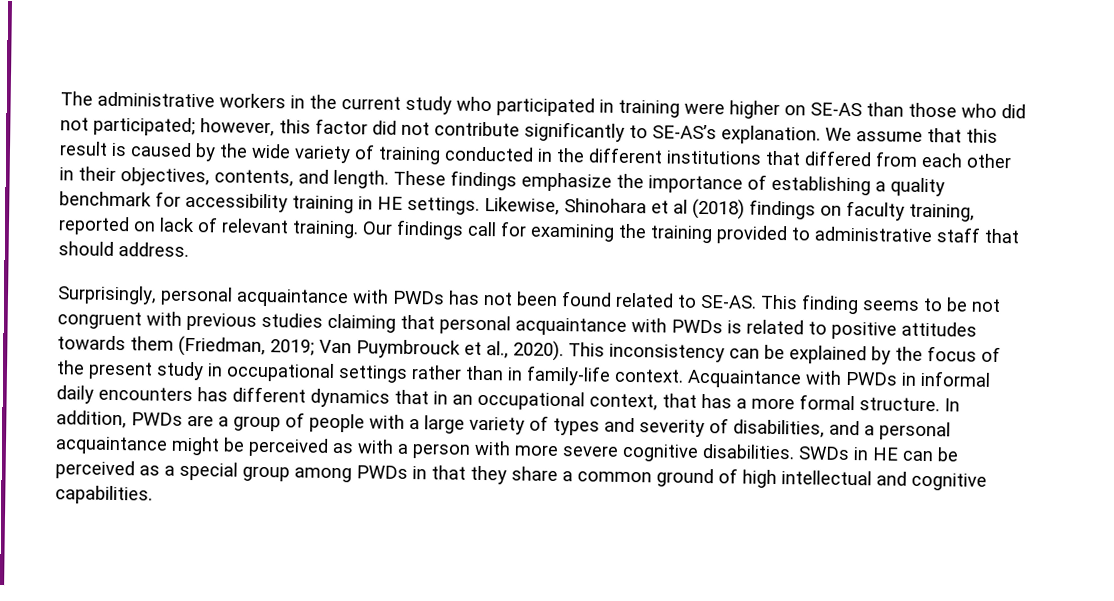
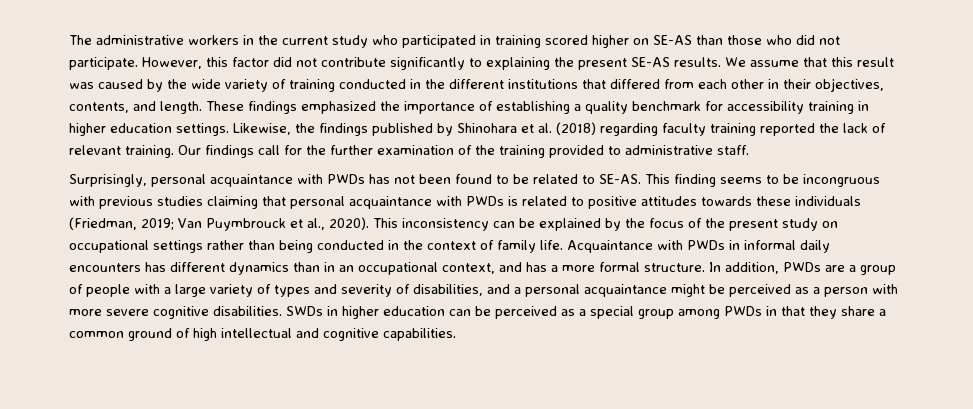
- The administrative workers in the current study who participated in training were higher on SE-AS than those who did not participated; however, this factor did not contribute significantly to SE-AS’s explanation.
+ The administrative workers in the current study who participated in training scored higher on SE-AS than those who did not participate. However, this factor did not contribute significantly to explaining the present SE-AS results.
- We assume that this result is caused by the wide variety of training conducted in the different institutions that differed from each other in their objectives, contents, and length.
+ We assume that this result was caused by the wide variety of training conducted in the different institutions that differed from each other in their objectives, contents, and length.
- These findings emphasize the importance of establishing a quality benchmark for accessibility training in HE settings. Likewise, Shinohara et al (2018) findings on faculty training, reported on lack of relevant training.
+ These findings emphasized the importance of establishing a quality benchmark for accessibility training in higher education settings. Likewise, the findings published by Shinohara et al. (2018) regarding faculty training reported the lack of relevant training.
- Our findings call for examining the training provided to administrative staff that should address.
+ Our findings call for the further examination of the training provided to administrative staff.
- Surprisingly, personal acquaintance with PWDs has not been found related to SE-AS.
+ Surprisingly, personal acquaintance with PWDs has not been found to be related to SE-AS.
- This finding seems to be not congruent with previous studies claiming that personal acquaintance with PWDs is related to positive attitudes towards them (Friedman, 2019; Van Puymbrouck et al., 2020).
+ This finding seems to be incongruous with previous studies claiming that personal acquaintance with PWDs is related to positive attitudes towards these individuals (Friedman, 2019; Van Puymbrouck et al., 2020).
- This inconsistency can be explained by the focus of the present study in occupational settings rather than in family-life context.
+ This inconsistency can be explained by the focus of the present study on occupational settings rather than being conducted in the context of family life.
- Acquaintance with PWDs in informal daily encounters has different dynamics that in an occupational context, that has a more formal structure.
+ Acquaintance with PWDs in informal daily encounters has different dynamics than in an occupational context, and has a more formal structure.
- In addition, PWDs are a group of people with a large variety of types and severity of disabilities, and a personal acquaintance might be perceived as with a person with more severe cognitive disabilities.
+ In addition, PWDs are a group of people with a large variety of types and severity of disabilities, and a personal acquaintance might be perceived as a person with more severe cognitive disabilities.
- SWDs in HE can be perceived as a special group among PWDs in that they share a common ground of high intellectual and cognitive capabilities.
+ SWDs in higher education can be perceived as a special group among PWDs in that they share a common ground of high intellectual and cognitive capabilities.

